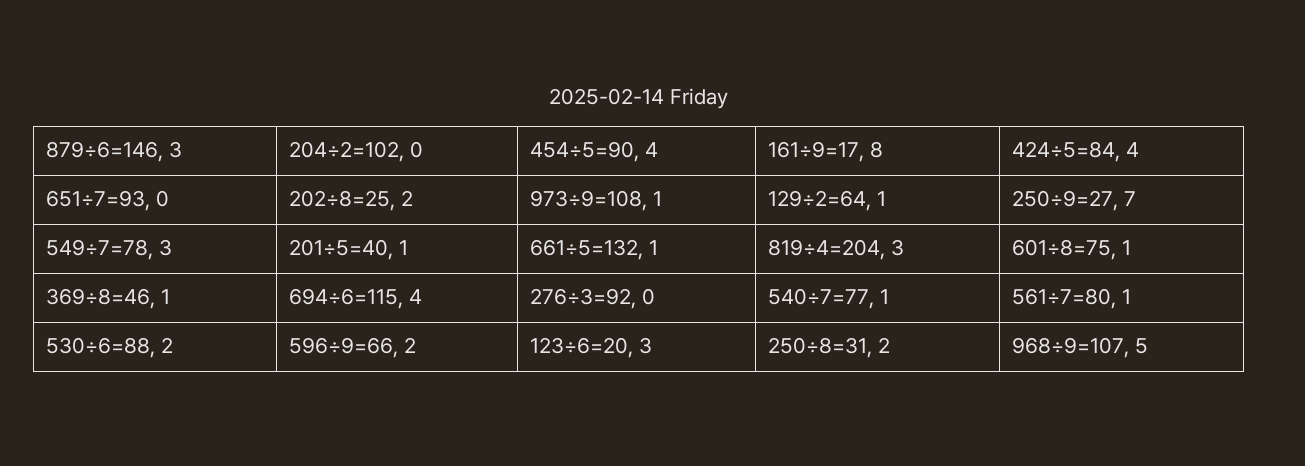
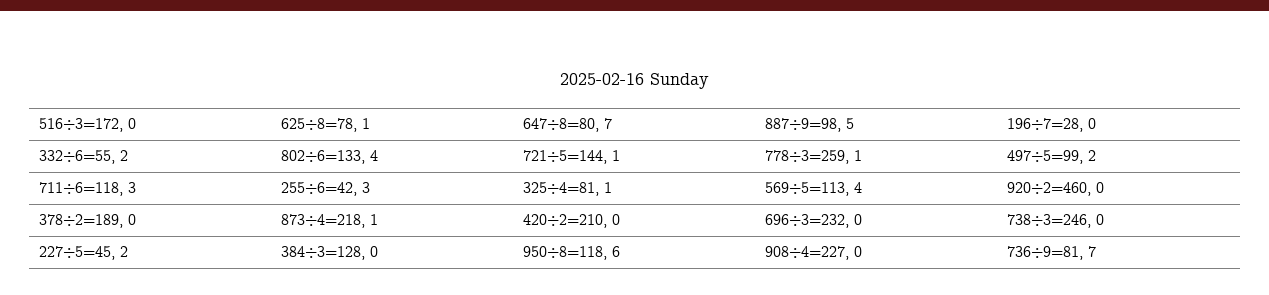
- 2025-02-14 Friday
- 879÷6=146, 3 | 204÷2=102, 0 | 454÷5=90, 4 | 161÷9=17, 8 | 424÷5=84, 4
- 651÷7=93, 0 | 202÷8=25, 2 | 973÷9=108, 1 | 129÷2=64, 1 | 250÷9=27, 7
- 549÷7=78, 3 | 201÷5=40, 1 | 661÷5=132, 1 | 819÷4=204, 3 | 601÷8=75, 1
- 369÷8=46, 1 | 694÷6=115, 4 | 276÷3=92, 0 | 540÷7=77, 1 | 561÷7=80, 1
- 530÷6=88, 2 | 596÷9=66, 2 | 123÷6=20, 3 | 250÷8=31, 2 | 968÷9=107, 5
+ 2025-02-16 Sunday
+ 516÷3=172, 0 | 625÷8=78, 1 | 647÷8=80, 7 | 887÷9=98, 5 | 196÷7=28, 0
+ 332÷6=55, 2 | 802÷6=133, 4 | 721÷5=144, 1 | 778÷3=259, 1 | 497÷5=99, 2
+ 711÷6=118, 3 | 255÷6=42, 3 | 325÷4=81, 1 | 569÷5=113, 4 | 920÷2=460, 0
+ 378÷2=189, 0 | 873÷4=218, 1 | 420÷2=210, 0 | 696÷3=232, 0 | 738÷3=246, 0
+ 227÷5=45, 2 | 384÷3=128, 0 | 950÷8=118, 6 | 908÷4=227, 0 | 736÷9=81, 7

